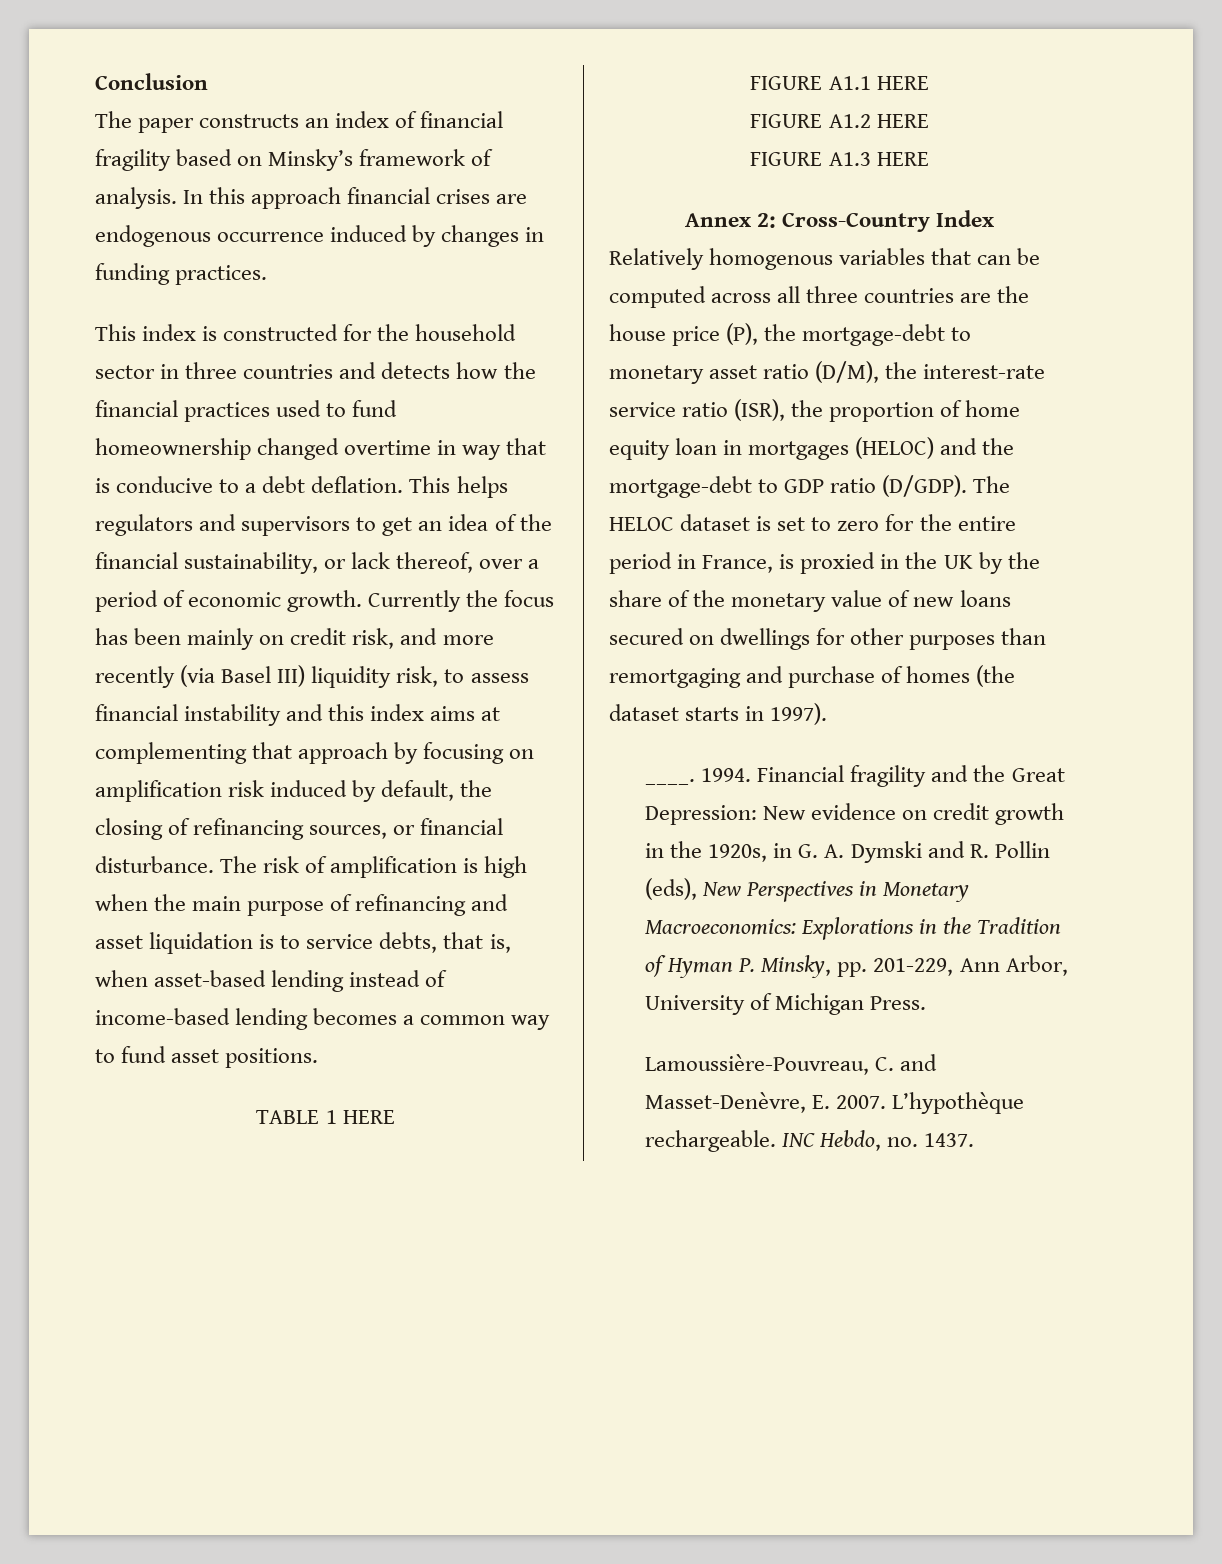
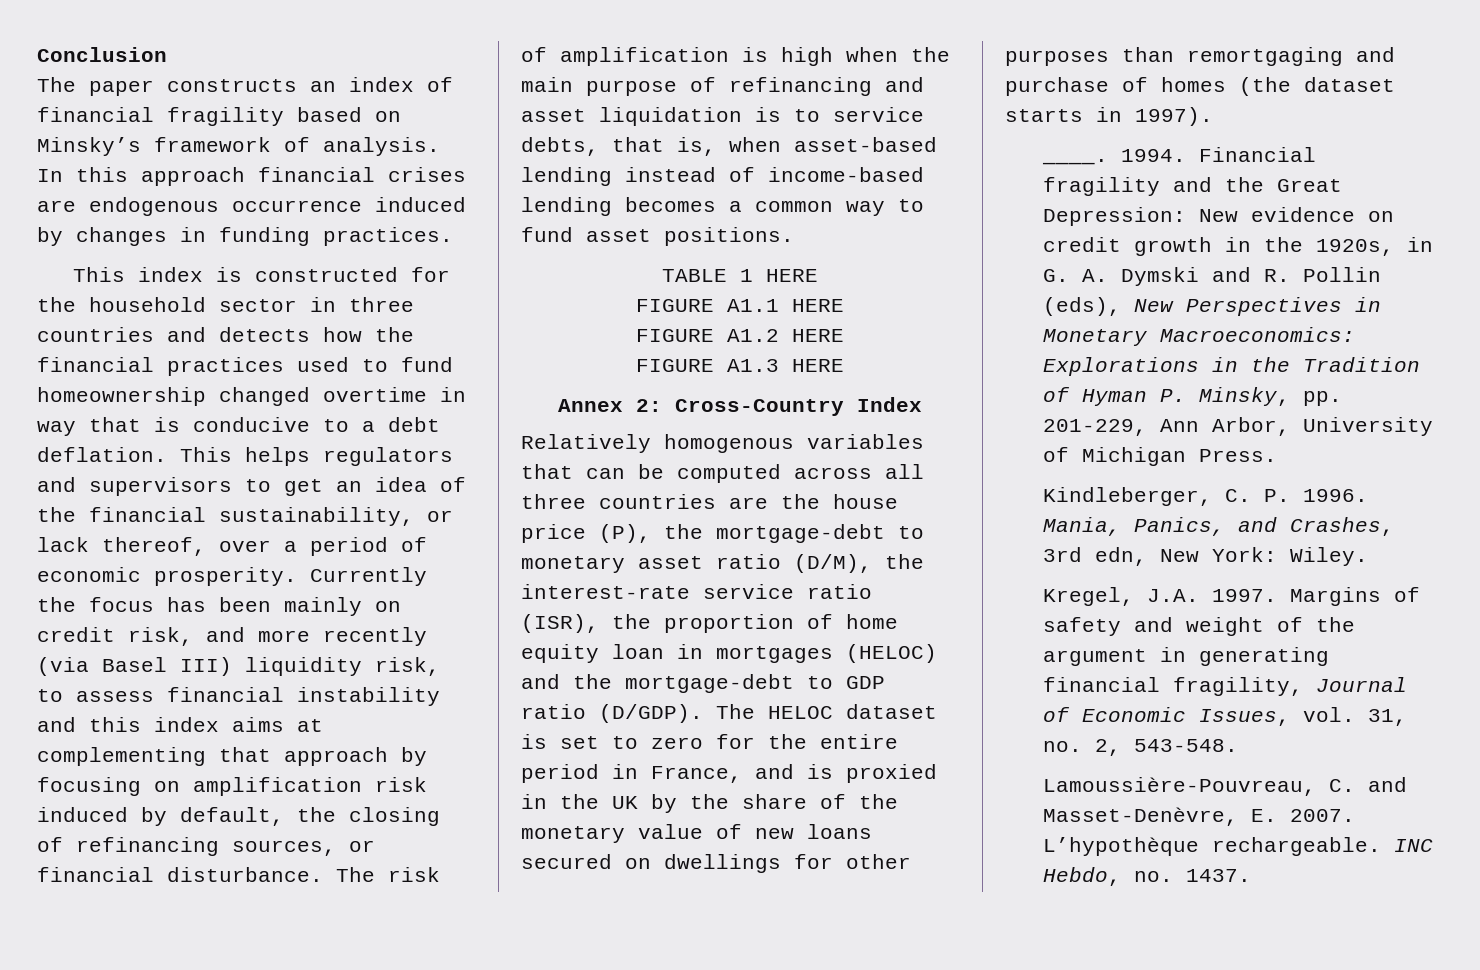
- This helps regulators and supervisors to get an idea of the financial sustainability, or lack thereof, over a period of economic growth.
+ This helps regulators and supervisors to get an idea of the financial sustainability, or lack thereof, over a period of economic prosperity.
- The HELOC dataset is set to zero for the entire period in France, is proxied in the UK by the share of the monetary value of new loans secured on dwellings for other purposes than remortgaging and purchase of homes (the dataset starts in 1997).
+ The HELOC dataset is set to zero for the entire period in France, and is proxied in the UK by the share of the monetary value of new loans secured on dwellings for other purposes than remortgaging and purchase of homes (the dataset starts in 1997).
+ Kindleberger, C. P. 1996. Mania, Panics, and Crashes, 3rd edn, New York: Wiley.
+ Kregel, J.A. 1997. Margins of safety and weight of the argument in generating financial fragility, Journal of Economic Issues, vol. 31, no. 2, 543-548.

